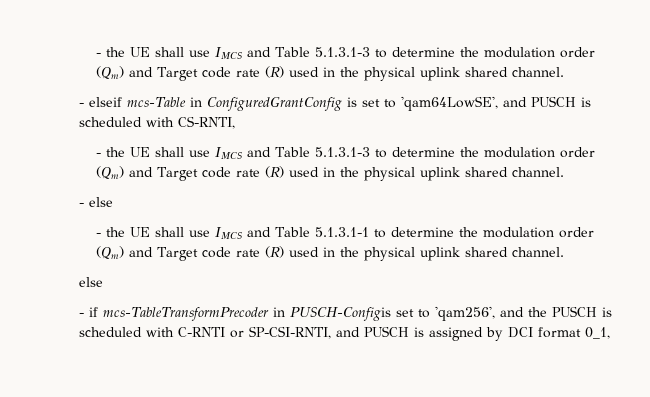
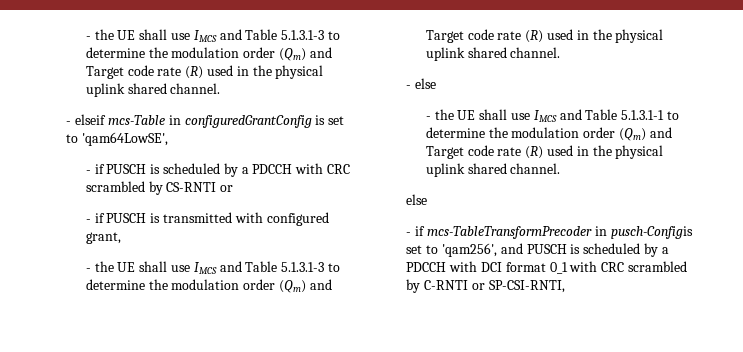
- - elseif mcs-Table in ConfiguredGrantConfig is set to 'qam64LowSE', and PUSCH is scheduled with CS-RNTI,
+ - elseif mcs-Table in configuredGrantConfig is set to 'qam64LowSE',
+ - if PUSCH is scheduled by a PDCCH with CRC scrambled by CS-RNTI or
+ - if PUSCH is transmitted with configured grant,
- - if mcs-TableTransformPrecoder in PUSCH-Configis set to 'qam256', and the PUSCH is scheduled with C-RNTI or SP-CSI-RNTI, and PUSCH is assigned by DCI format 0_1,
+ - if mcs-TableTransformPrecoder in pusch-Configis set to 'qam256', and PUSCH is scheduled by a PDCCH with DCI format 0_1 with CRC scrambled by C-RNTI or SP-CSI-RNTI,

